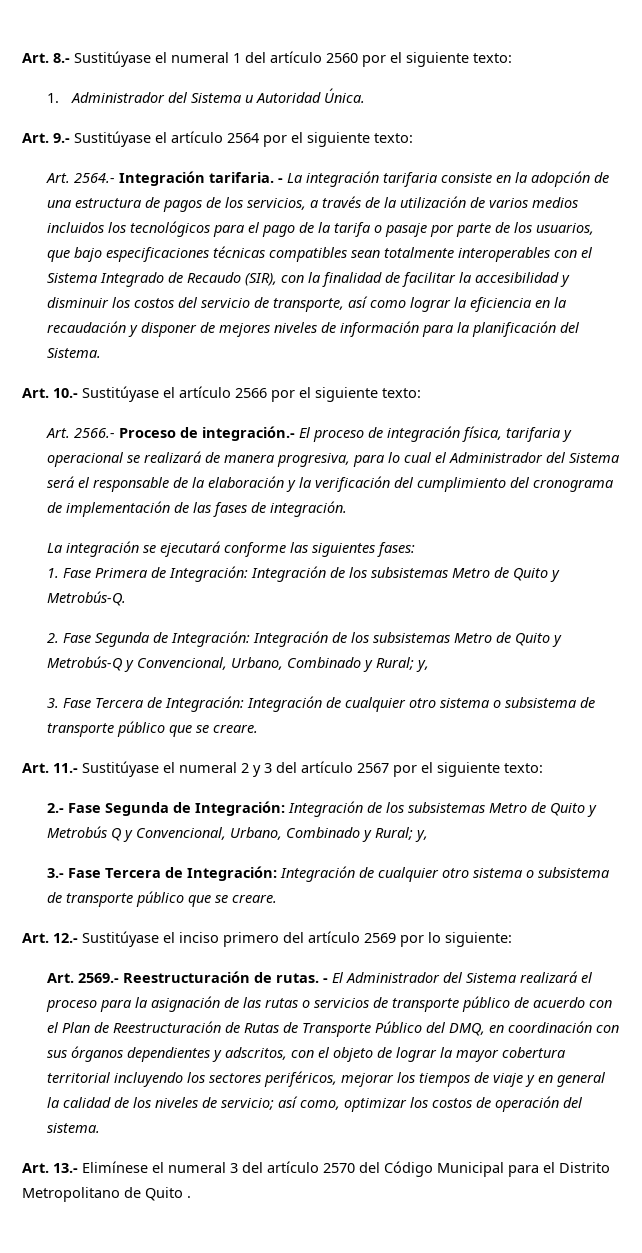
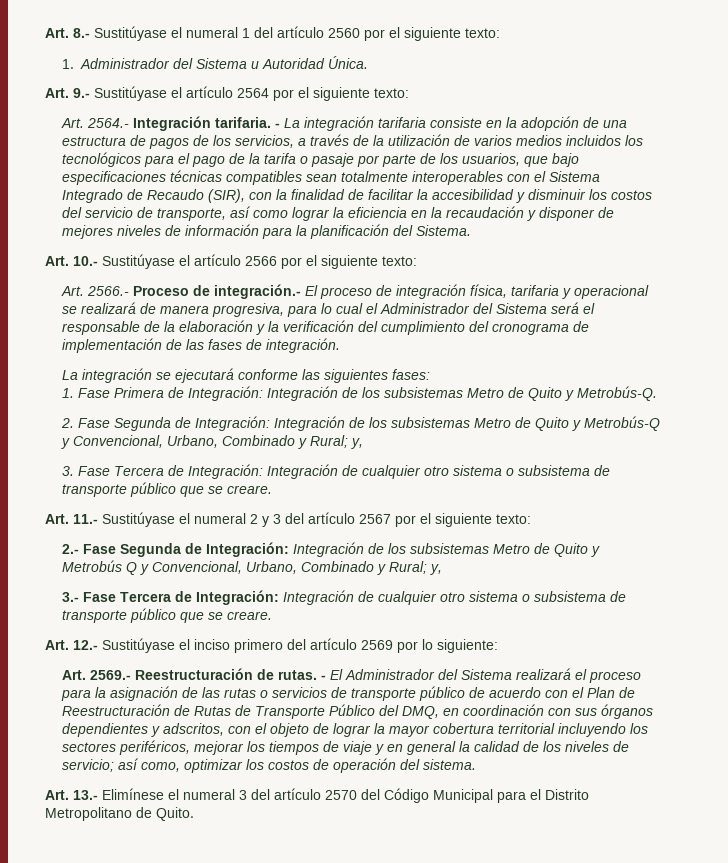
- Art. 13.- Elimínese el numeral 3 del artículo 2570 del Código Municipal para el Distrito Metropolitano de Quito .
+ Art. 13.- Elimínese el numeral 3 del artículo 2570 del Código Municipal para el Distrito Metropolitano de Quito.

